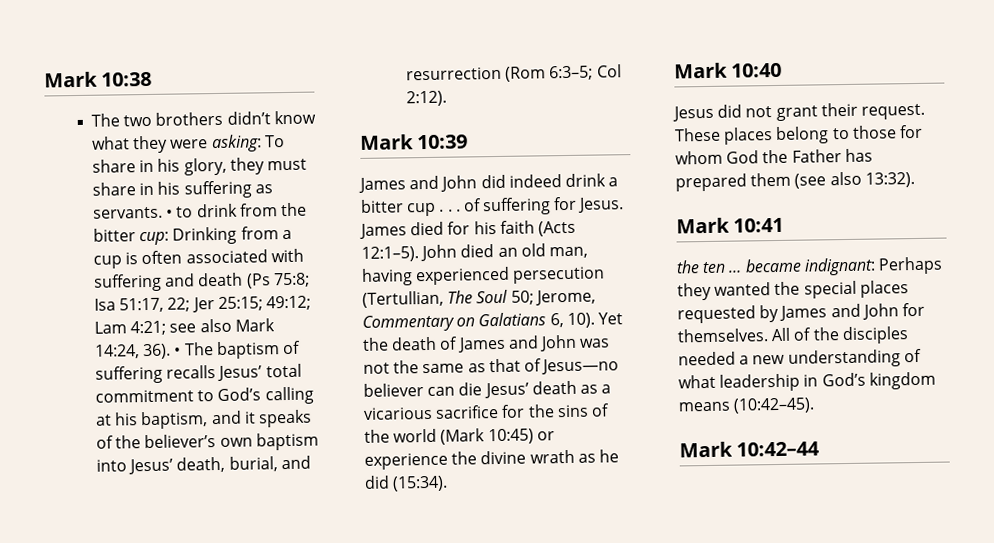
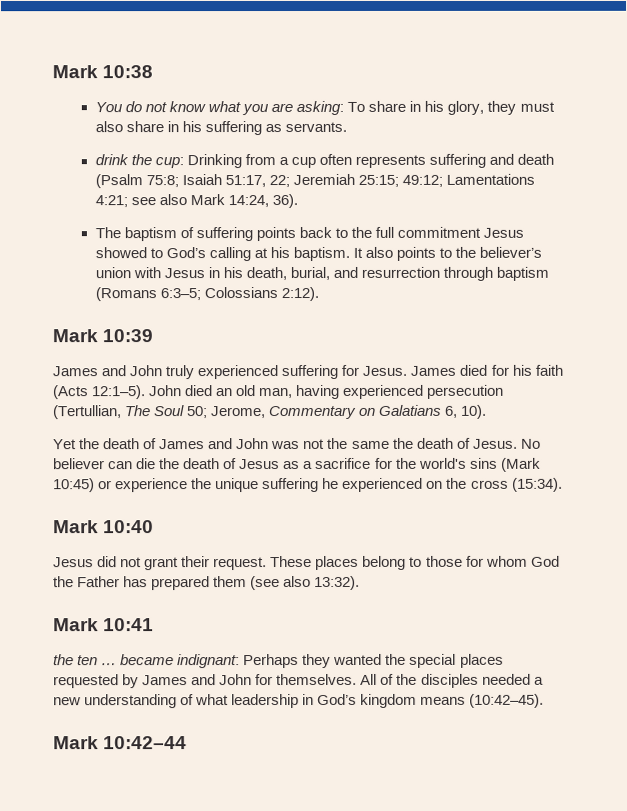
- The two brothers didn’t know what they were asking: To share in his glory, they must share in his suffering as servants. • to drink from the bitter cup: Drinking from a cup is often associated with suffering and death (Ps 75:8; Isa 51:17, 22; Jer 25:15; 49:12; Lam 4:21; see also Mark 14:24, 36). • The baptism of suffering recalls Jesus’ total commitment to God’s calling at his baptism, and it speaks of the believer’s own baptism into Jesus’ death, burial, and resurrection (Rom 6:3–5; Col 2:12).
+ You do not know what you are asking: To share in his glory, they must also share in his suffering as servants.
+ drink the cup: Drinking from a cup often represents suffering and death (Psalm 75:8; Isaiah 51:17, 22; Jeremiah 25:15; 49:12; Lamentations 4:21; see also Mark 14:24, 36).
+ The baptism of suffering points back to the full commitment Jesus showed to God’s calling at his baptism. It also points to the believer’s union with Jesus in his death, burial, and resurrection through baptism (Romans 6:3–5; Colossians 2:12).
- James and John did indeed drink a bitter cup . . . of suffering for Jesus.
+ James and John truly experienced suffering for Jesus.
- John died an old man, having experienced persecution (Tertullian, The Soul 50; Jerome, Commentary on Galatians 6, 10). Yet the death of James and John was not the same as that of Jesus—no believer can die Jesus’ death as a vicarious sacrifice for the sins of the world (Mark 10:45) or experience the divine wrath as he did (15:34).
+ John died an old man, having experienced persecution (Tertullian, The Soul 50; Jerome, Commentary on Galatians 6, 10).
+ Yet the death of James and John was not the same the death of Jesus. No believer can die the death of Jesus as a sacrifice for the world's sins (Mark 10:45) or experience the unique suffering he experienced on the cross (15:34).

